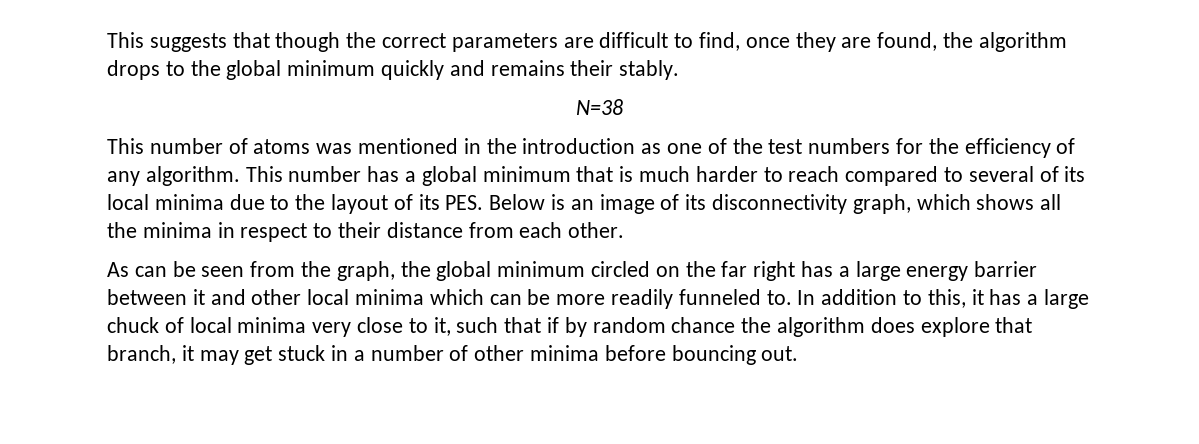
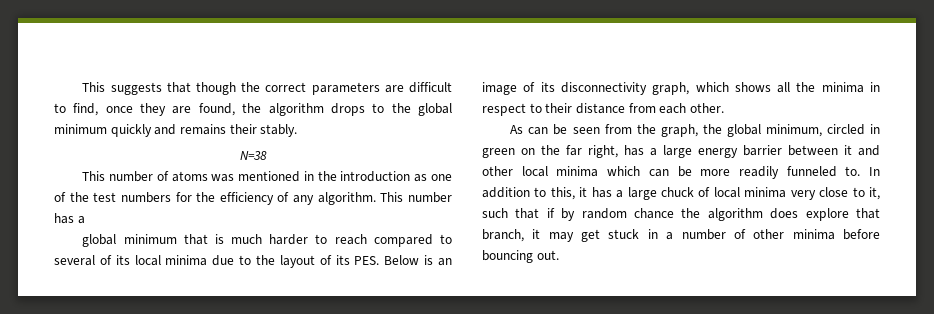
- This number has a global minimum that is much harder to reach compared to several of its local minima due to the layout of its PES. Below is an image of its disconnectivity graph, which shows all the minima in respect to their distance from each other.
+ This number has a
+ global minimum that is much harder to reach compared to several of its local minima due to the layout of its PES. Below is an image of its disconnectivity graph, which shows all the minima in respect to their distance from each other.
- As can be seen from the graph, the global minimum circled on the far right has a large energy barrier between it and other local minima which can be more readily funneled to.
+ As can be seen from the graph, the global minimum, circled in green on the far right, has a large energy barrier between it and other local minima which can be more readily funneled to.

